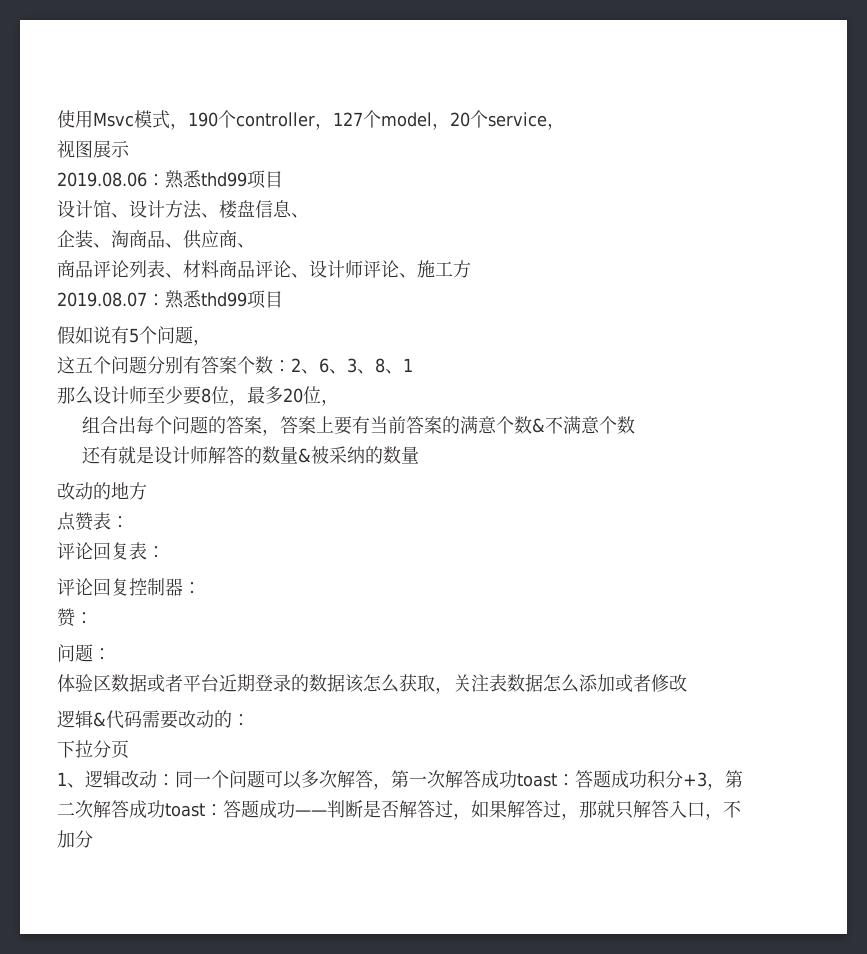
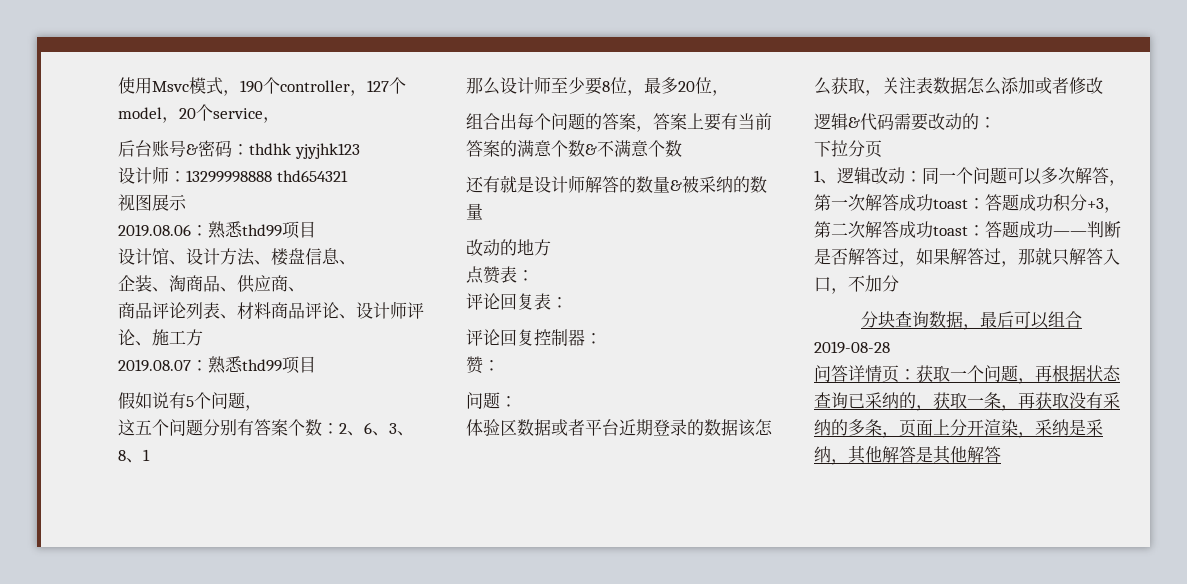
+ 后台账号&密码：thdhk yjyjhk123
+ 设计师：13299998888 thd654321
+ 分块查询数据，最后可以组合
+ 2019-08-28
+ 问答详情页：获取一个问题，再根据状态查询已采纳的，获取一条，再获取没有采纳的多条，页面上分开渲染，采纳是采纳，其他解答是其他解答

